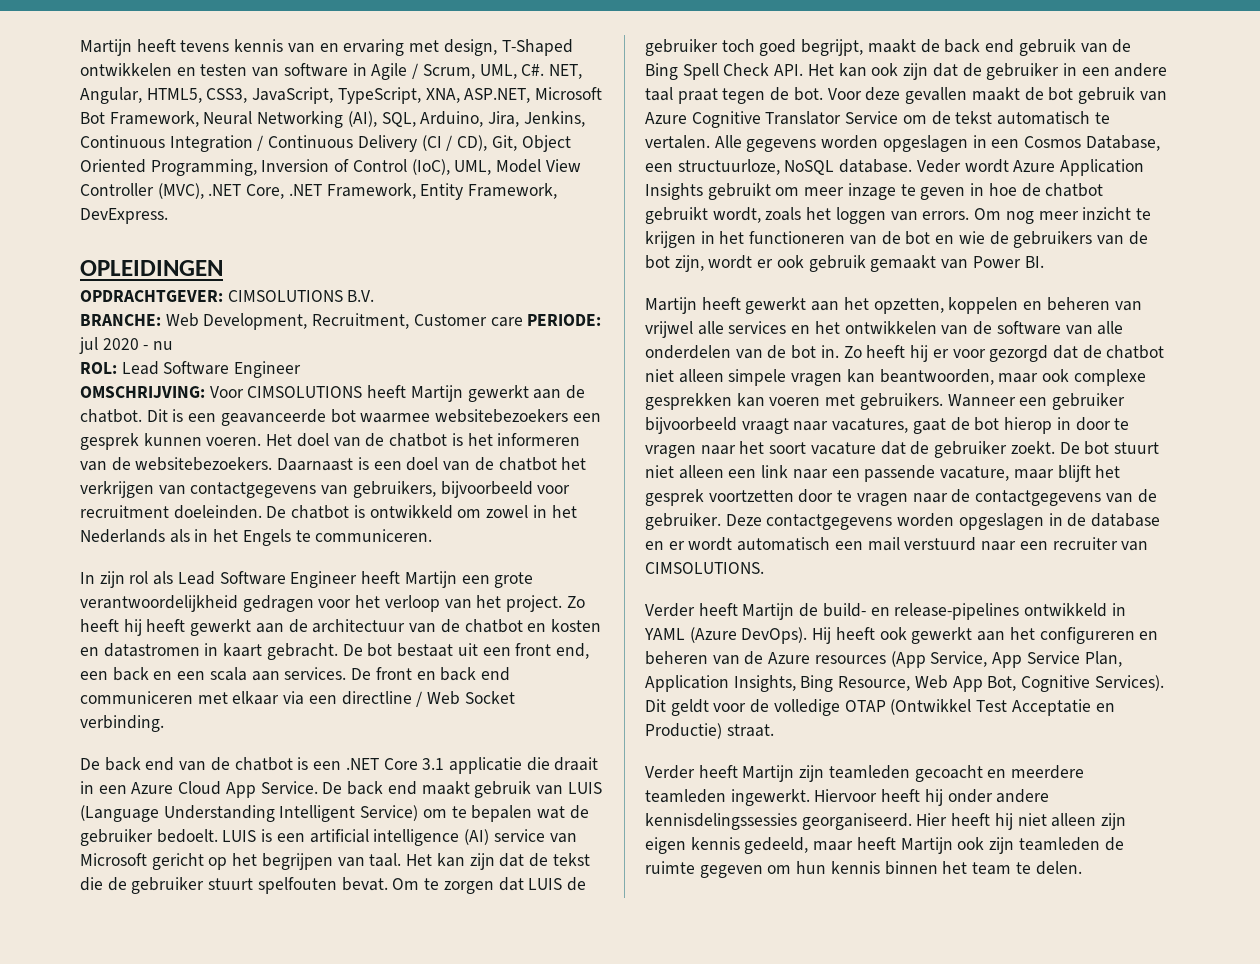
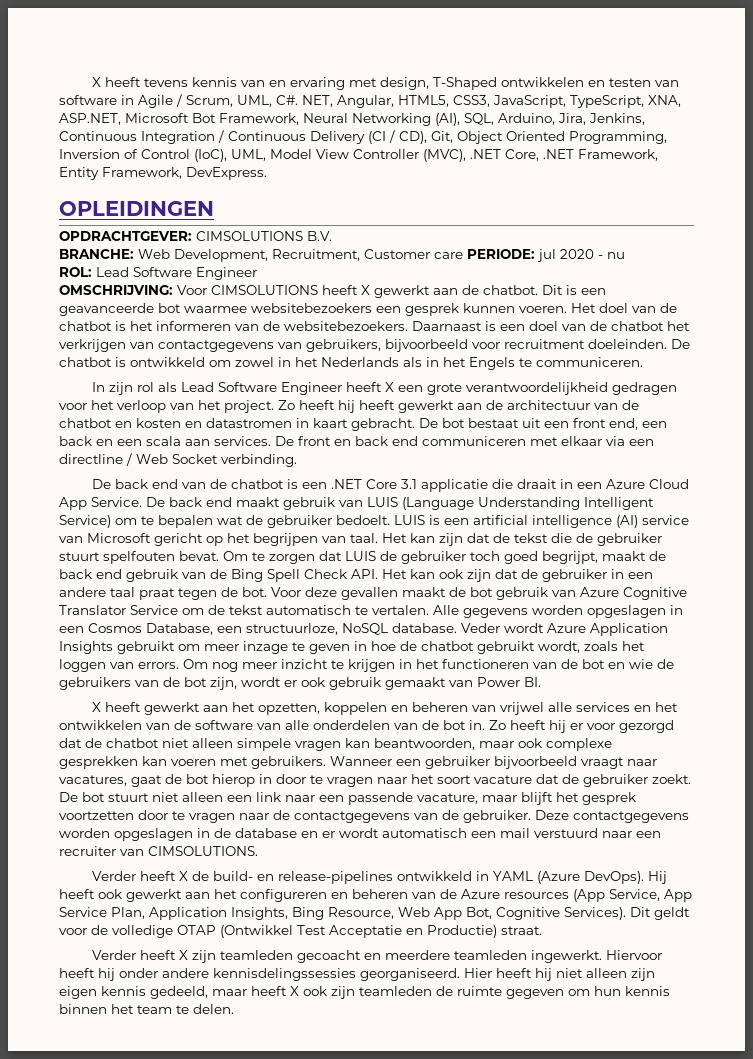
- Martijn heeft tevens kennis van en ervaring met design, T-Shaped ontwikkelen en testen van software in Agile / Scrum, UML, C#. NET, Angular, HTML5, CSS3, JavaScript, TypeScript, XNA, ASP.NET, Microsoft Bot Framework, Neural Networking (AI), SQL, Arduino, Jira, Jenkins, Continuous Integration / Continuous Delivery (CI / CD), Git, Object Oriented Programming, Inversion of Control (IoC), UML, Model View Controller (MVC), .NET Core, .NET Framework, Entity Framework, DevExpress.
+ X heeft tevens kennis van en ervaring met design, T-Shaped ontwikkelen en testen van software in Agile / Scrum, UML, C#. NET, Angular, HTML5, CSS3, JavaScript, TypeScript, XNA, ASP.NET, Microsoft Bot Framework, Neural Networking (AI), SQL, Arduino, Jira, Jenkins, Continuous Integration / Continuous Delivery (CI / CD), Git, Object Oriented Programming, Inversion of Control (IoC), UML, Model View Controller (MVC), .NET Core, .NET Framework, Entity Framework, DevExpress.
- OMSCHRIJVING: Voor CIMSOLUTIONS heeft Martijn gewerkt aan de chatbot.
+ OMSCHRIJVING: Voor CIMSOLUTIONS heeft X gewerkt aan de chatbot.
- In zijn rol als Lead Software Engineer heeft Martijn een grote verantwoordelijkheid gedragen voor het verloop van het project.
+ In zijn rol als Lead Software Engineer heeft X een grote verantwoordelijkheid gedragen voor het verloop van het project.
- Martijn heeft gewerkt aan het opzetten, koppelen en beheren van vrijwel alle services en het ontwikkelen van de software van alle onderdelen van de bot in.
+ X heeft gewerkt aan het opzetten, koppelen en beheren van vrijwel alle services en het ontwikkelen van de software van alle onderdelen van de bot in.
- Verder heeft Martijn de build- en release-pipelines ontwikkeld in YAML (Azure DevOps).
+ Verder heeft X de build- en release-pipelines ontwikkeld in YAML (Azure DevOps).
- Verder heeft Martijn zijn teamleden gecoacht en meerdere teamleden ingewerkt.
+ Verder heeft X zijn teamleden gecoacht en meerdere teamleden ingewerkt.
- Hier heeft hij niet alleen zijn eigen kennis gedeeld, maar heeft Martijn ook zijn teamleden de ruimte gegeven om hun kennis binnen het team te delen.
+ Hier heeft hij niet alleen zijn eigen kennis gedeeld, maar heeft X ook zijn teamleden de ruimte gegeven om hun kennis binnen het team te delen.

